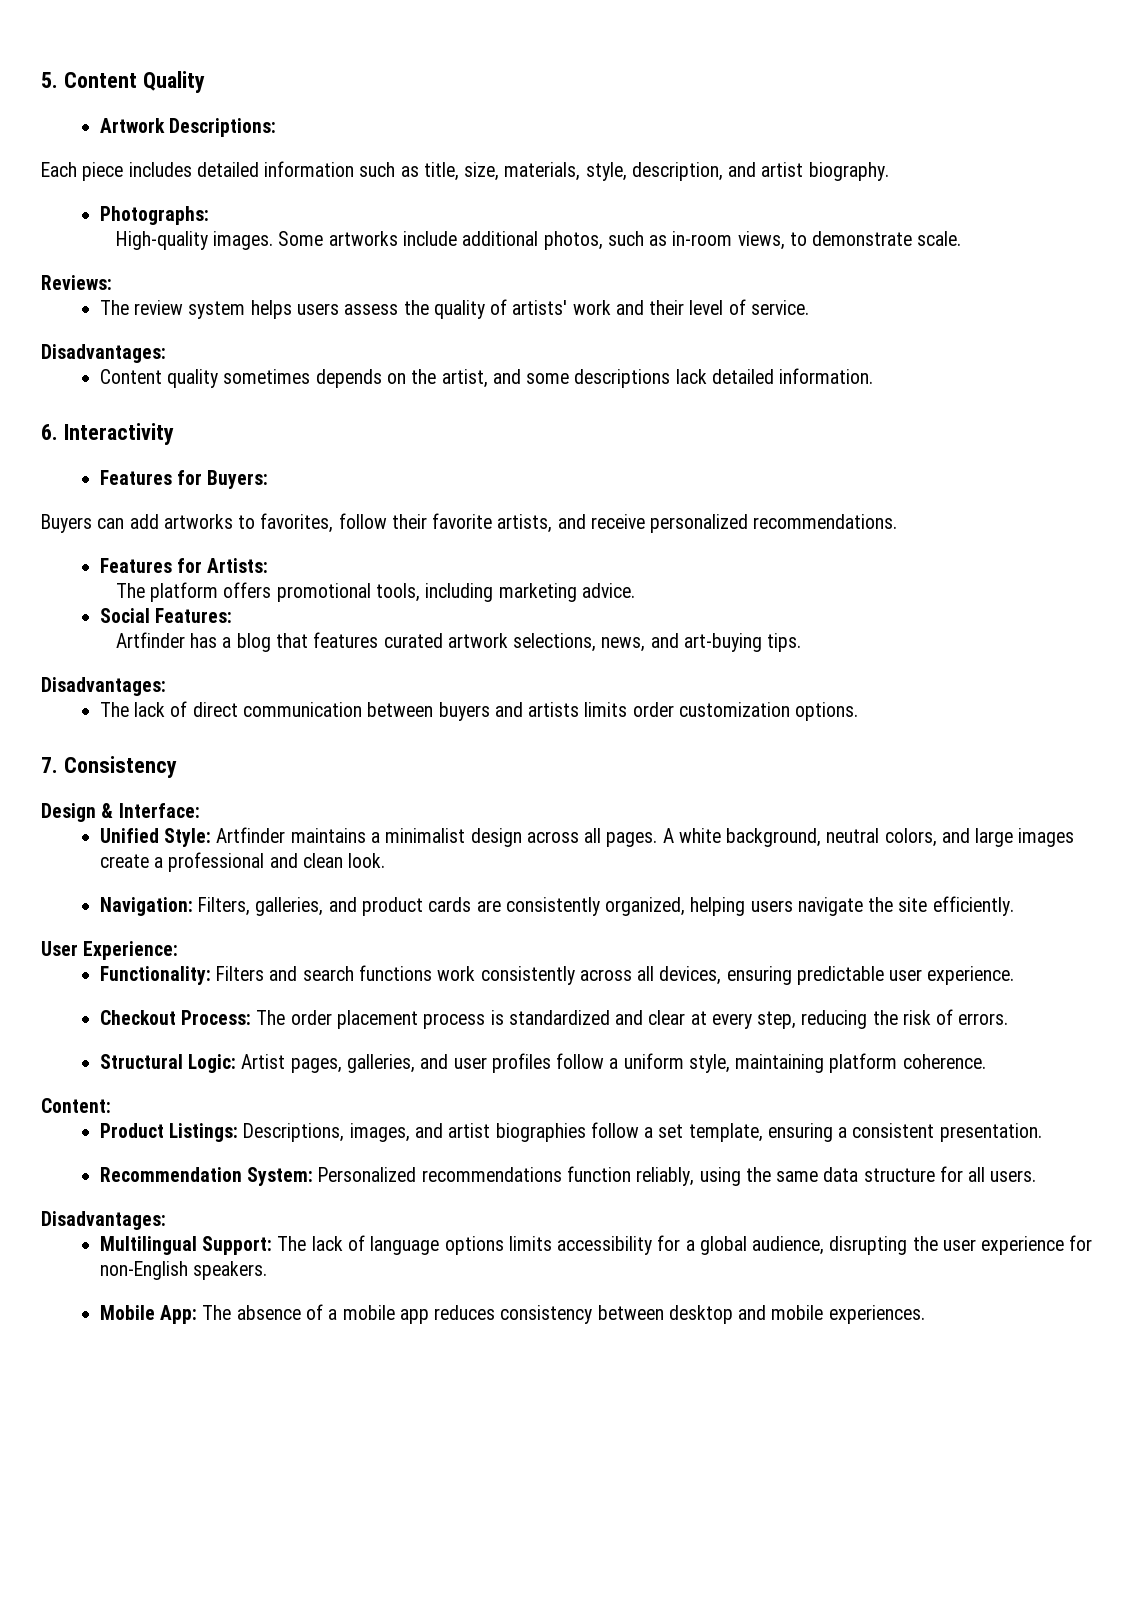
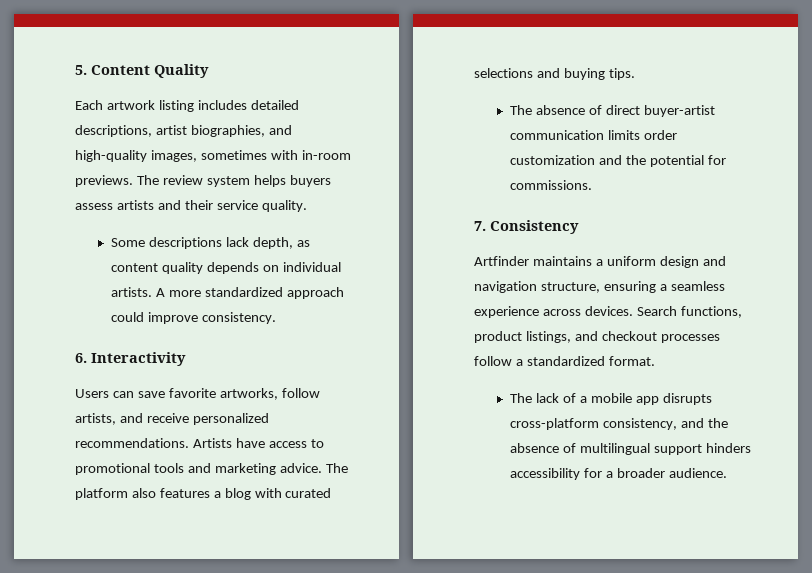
- Artwork Descriptions:
- Each piece includes detailed information such as title, size, materials, style, description, and artist biography.
- Photographs:
- High-quality images. Some artworks include additional photos, such as in-room views, to demonstrate scale.
- Reviews:
- The review system helps users assess the quality of artists' work and their level of service.
- Disadvantages:
- Content quality sometimes depends on the artist, and some descriptions lack detailed information.
+ Each artwork listing includes detailed descriptions, artist biographies, and high-quality images, sometimes with in-room previews. The review system helps buyers assess artists and their service quality.
+ Some descriptions lack depth, as content quality depends on individual artists. A more standardized approach could improve consistency.
  6. Interactivity
- Features for Buyers:
- Buyers can add artworks to favorites, follow their favorite artists, and receive personalized recommendations.
- Features for Artists:
- The platform offers promotional tools, including marketing advice.
- Social Features:
- Artfinder has a blog that features curated artwork selections, news, and art-buying tips.
- Disadvantages:
- The lack of direct communication between buyers and artists limits order customization options.
+ Users can save favorite artworks, follow artists, and receive personalized recommendations. Artists have access to promotional tools and marketing advice. The platform also features a blog with curated selections and buying tips.
+ The absence of direct buyer-artist communication limits order customization and the potential for commissions.
  7. Consistency
- Design & Interface:
- Unified Style: Artfinder maintains a minimalist design across all pages. A white background, neutral colors, and large images create a professional and clean look.
- Navigation: Filters, galleries, and product cards are consistently organized, helping users navigate the site efficiently.
- User Experience:
- Functionality: Filters and search functions work consistently across all devices, ensuring predictable user experience.
- Checkout Process: The order placement process is standardized and clear at every step, reducing the risk of errors.
- Structural Logic: Artist pages, galleries, and user profiles follow a uniform style, maintaining platform coherence.
- Content:
- Product Listings: Descriptions, images, and artist biographies follow a set template, ensuring a consistent presentation.
- Recommendation System: Personalized recommendations function reliably, using the same data structure for all users.
- Disadvantages:
- Multilingual Support: The lack of language options limits accessibility for a global audience, disrupting the user experience for non-English speakers.
- Mobile App: The absence of a mobile app reduces consistency between desktop and mobile experiences.
+ Artfinder maintains a uniform design and navigation structure, ensuring a seamless experience across devices. Search functions, product listings, and checkout processes follow a standardized format.
+ The lack of a mobile app disrupts cross-platform consistency, and the absence of multilingual support hinders accessibility for a broader audience.

